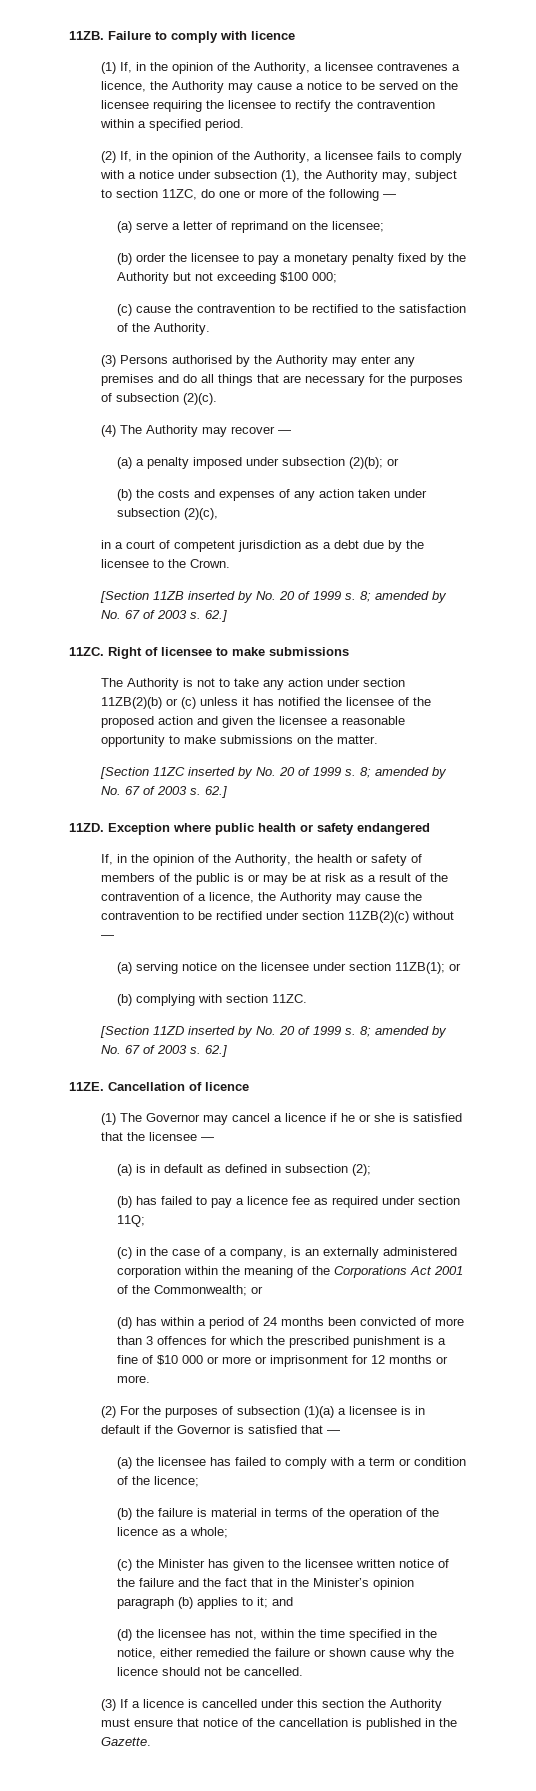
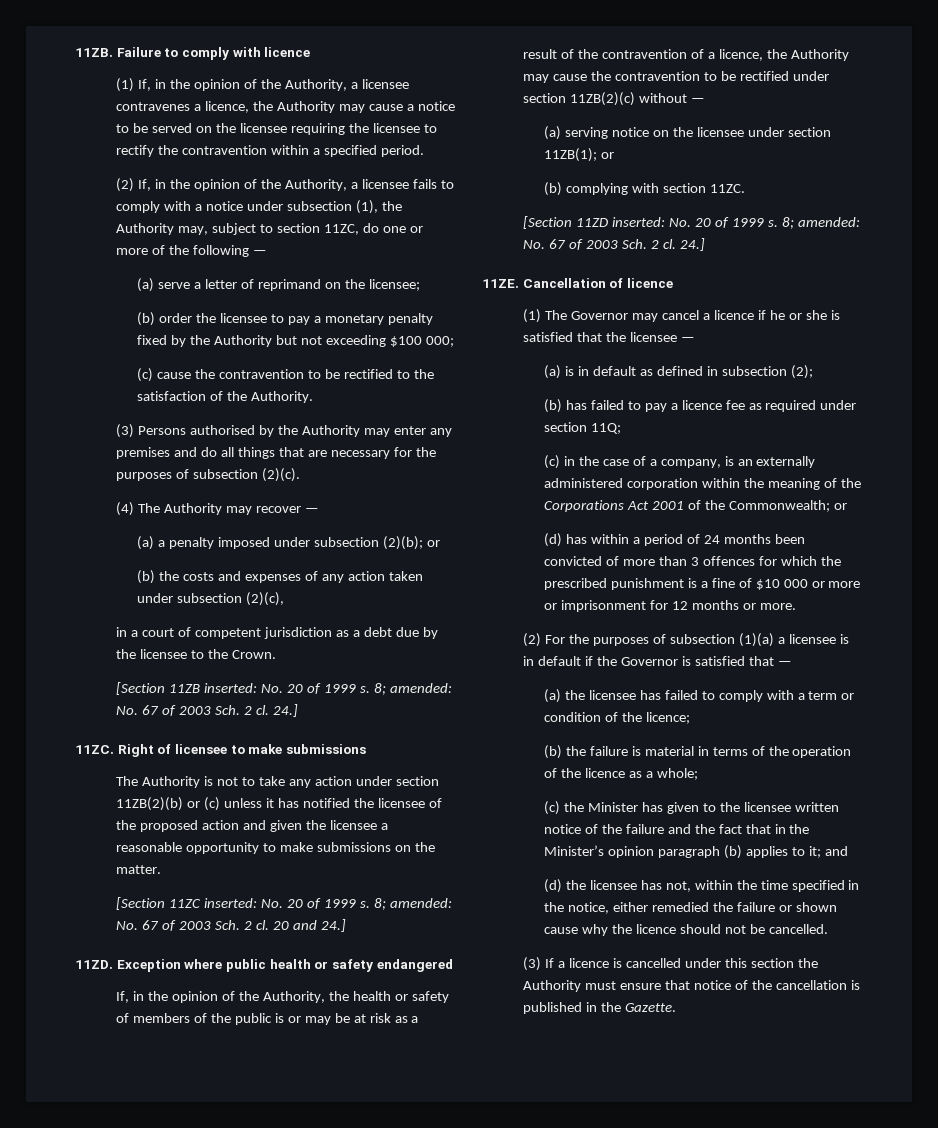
- [Section 11ZB inserted by No. 20 of 1999 s. 8; amended by No. 67 of 2003 s. 62.]
+ [Section 11ZB inserted: No. 20 of 1999 s. 8; amended: No. 67 of 2003 Sch. 2 cl. 24.]
- [Section 11ZC inserted by No. 20 of 1999 s. 8; amended by No. 67 of 2003 s. 62.]
+ [Section 11ZC inserted: No. 20 of 1999 s. 8; amended: No. 67 of 2003 Sch. 2 cl. 20 and 24.]
- [Section 11ZD inserted by No. 20 of 1999 s. 8; amended by No. 67 of 2003 s. 62.]
+ [Section 11ZD inserted: No. 20 of 1999 s. 8; amended: No. 67 of 2003 Sch. 2 cl. 24.]

